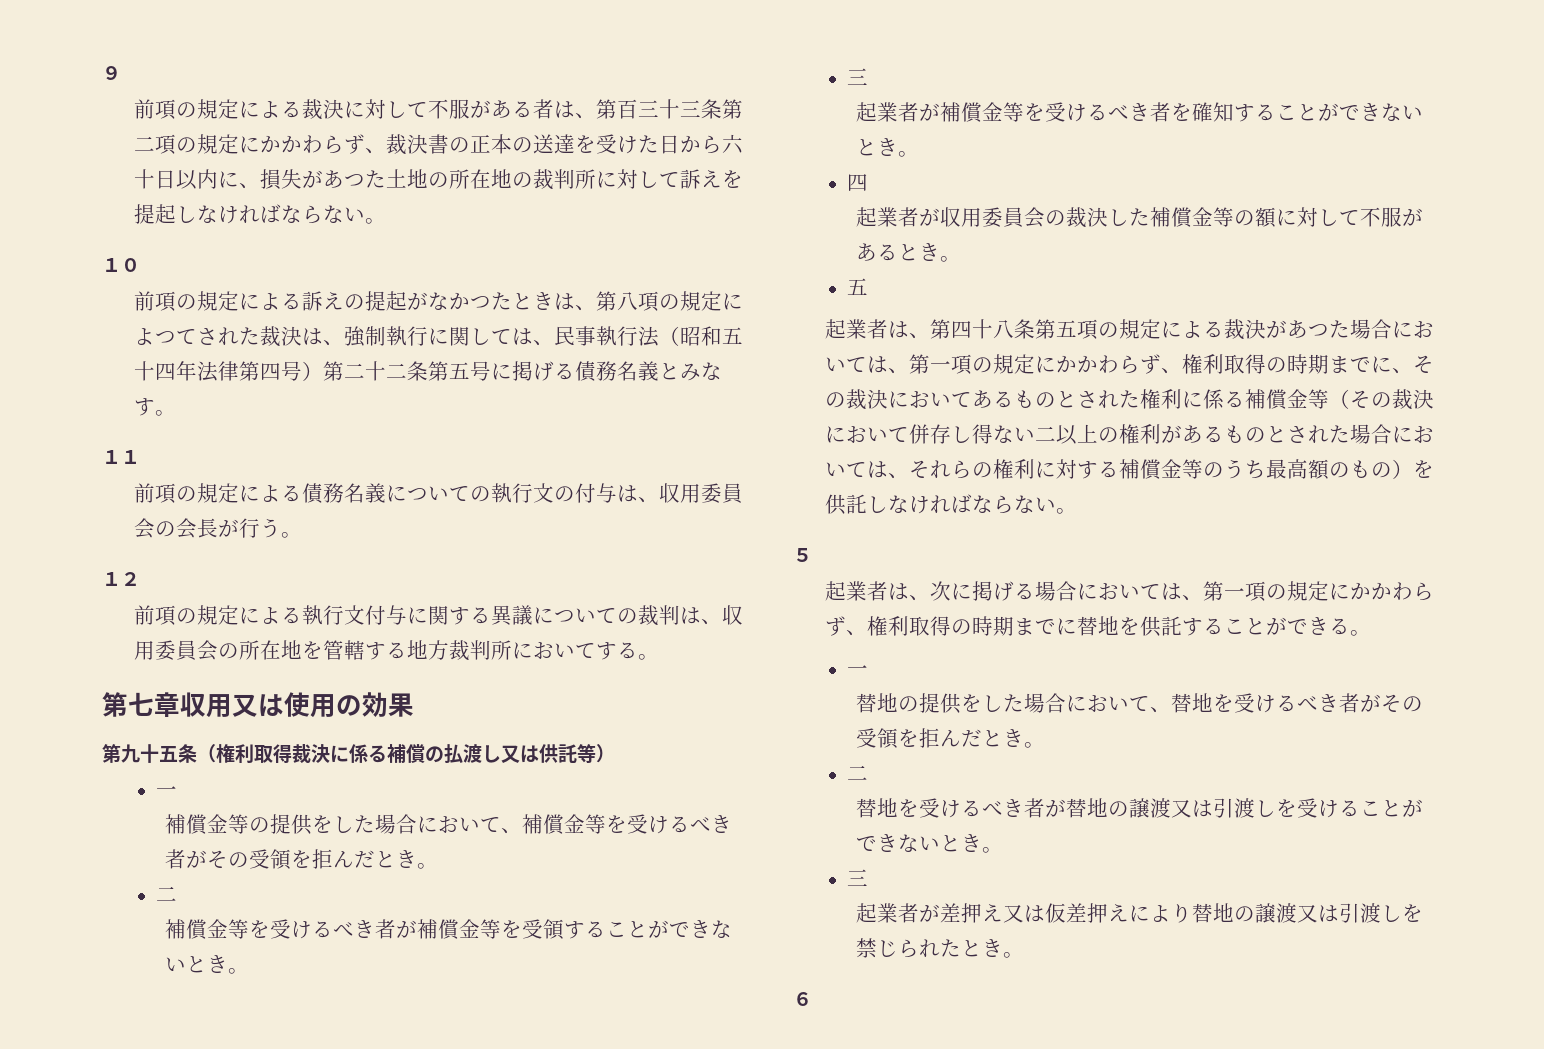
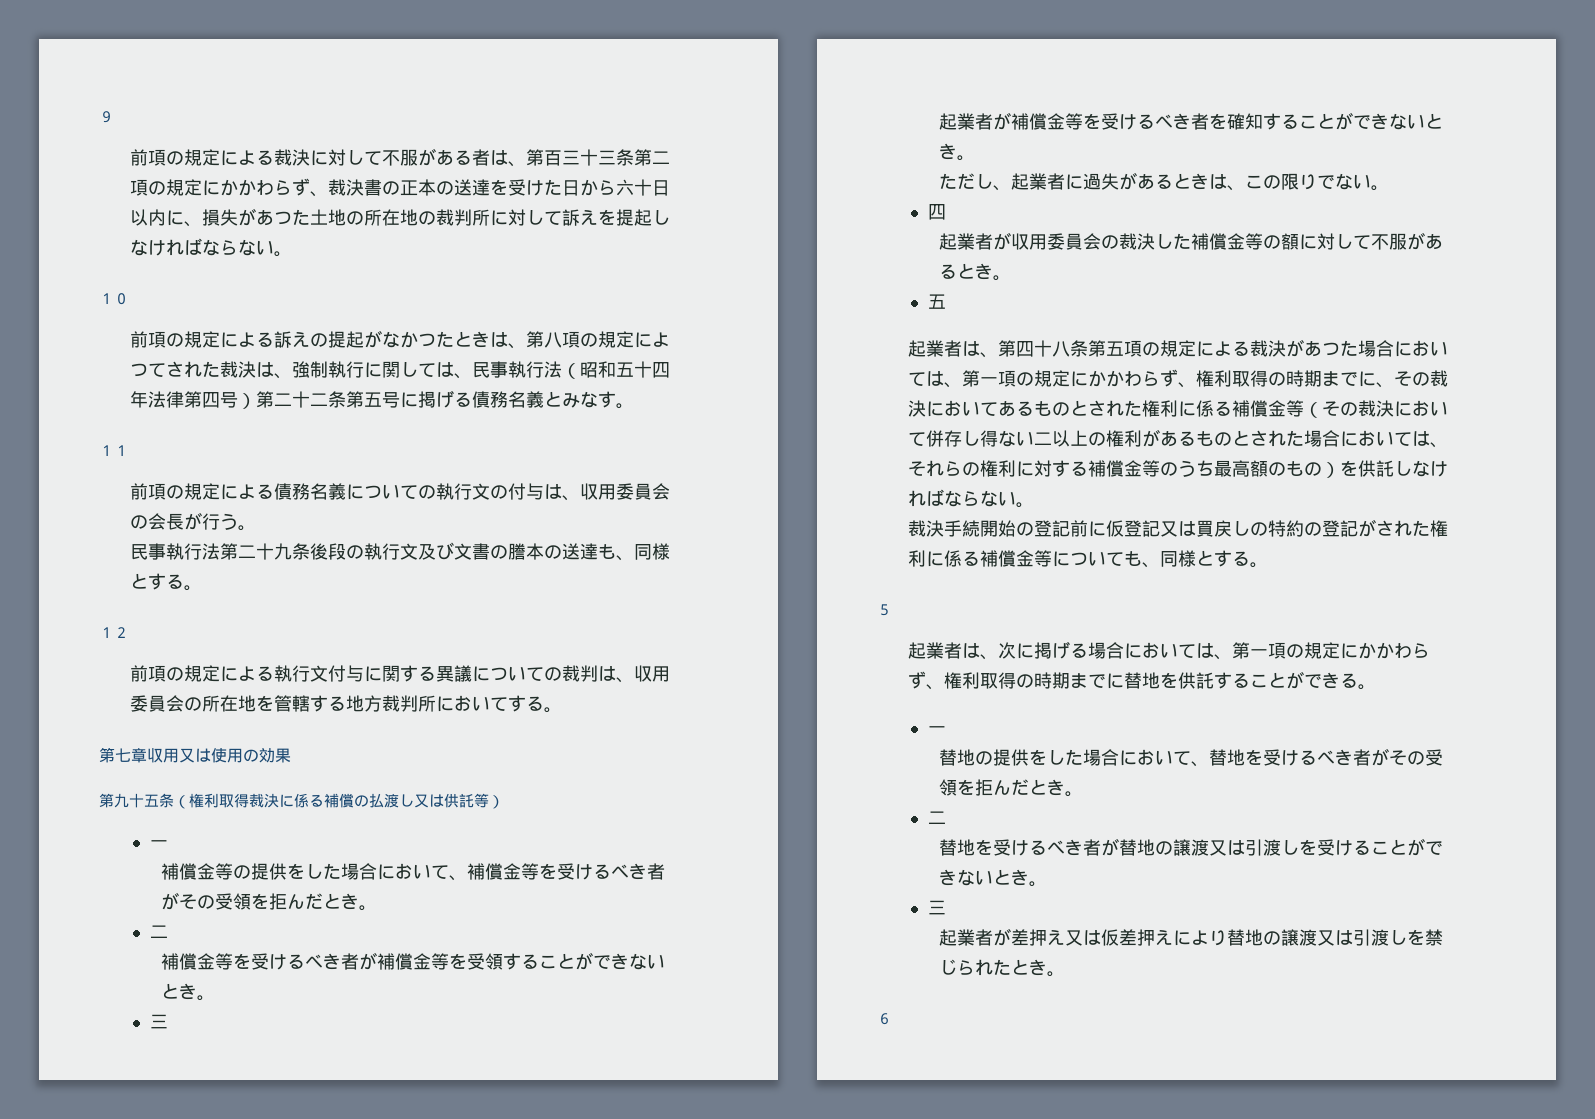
+ 民事執行法第二十九条後段の執行文及び文書の謄本の送達も、同様とする。
+ ただし、起業者に過失があるときは、この限りでない。
+ 裁決手続開始の登記前に仮登記又は買戻しの特約の登記がされた権利に係る補償金等についても、同様とする。

